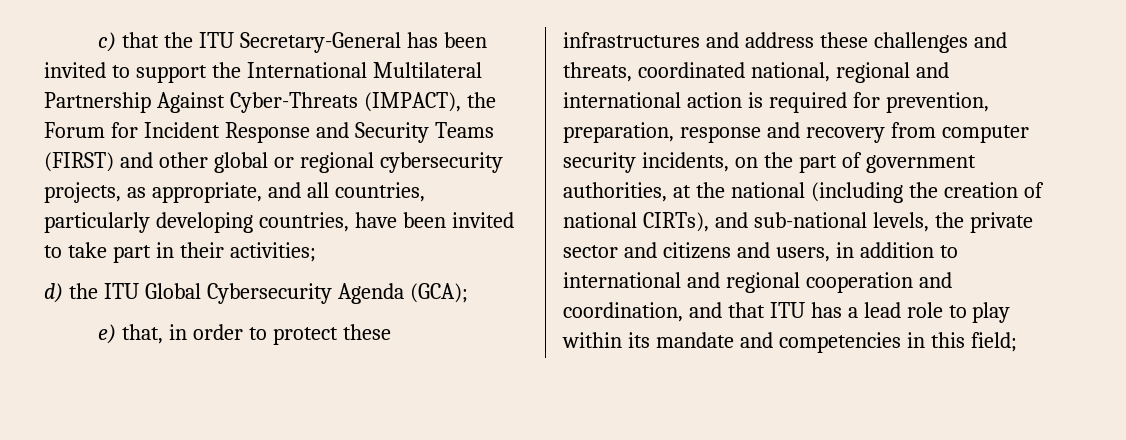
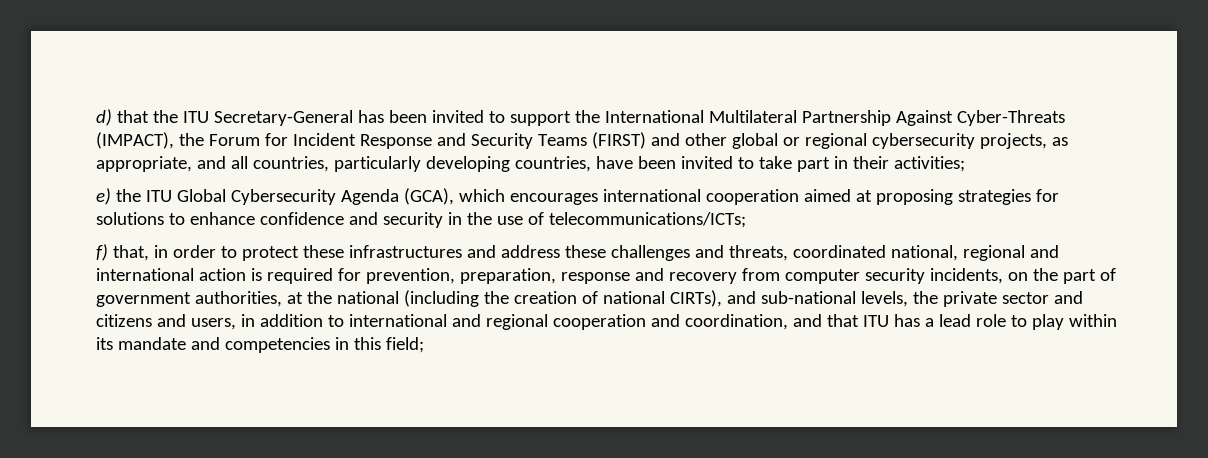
- c) that the ITU Secretary-General has been invited to support the International Multilateral Partnership Against Cyber-Threats (IMPACT), the Forum for Incident Response and Security Teams (FIRST) and other global or regional cybersecurity projects, as appropriate, and all countries, particularly developing countries, have been invited to take part in their activities;
+ d) that the ITU Secretary-General has been invited to support the International Multilateral Partnership Against Cyber-Threats (IMPACT), the Forum for Incident Response and Security Teams (FIRST) and other global or regional cybersecurity projects, as appropriate, and all countries, particularly developing countries, have been invited to take part in their activities;
- d) the ITU Global Cybersecurity Agenda (GCA);
- e) that, in order to protect these infrastructures and address these challenges and threats, coordinated national, regional and international action is required for prevention, preparation, response and recovery from computer security incidents, on the part of government authorities, at the national (including the creation of national CIRTs), and sub-national levels, the private sector and citizens and users, in addition to international and regional cooperation and coordination, and that ITU has a lead role to play within its mandate and competencies in this field;
+ e) the ITU Global Cybersecurity Agenda (GCA), which encourages international cooperation aimed at proposing strategies for solutions to enhance confidence and security in the use of telecommunications/ICTs;
+ f) that, in order to protect these infrastructures and address these challenges and threats, coordinated national, regional and international action is required for prevention, preparation, response and recovery from computer security incidents, on the part of government authorities, at the national (including the creation of national CIRTs), and sub-national levels, the private sector and citizens and users, in addition to international and regional cooperation and coordination, and that ITU has a lead role to play within its mandate and competencies in this field;

